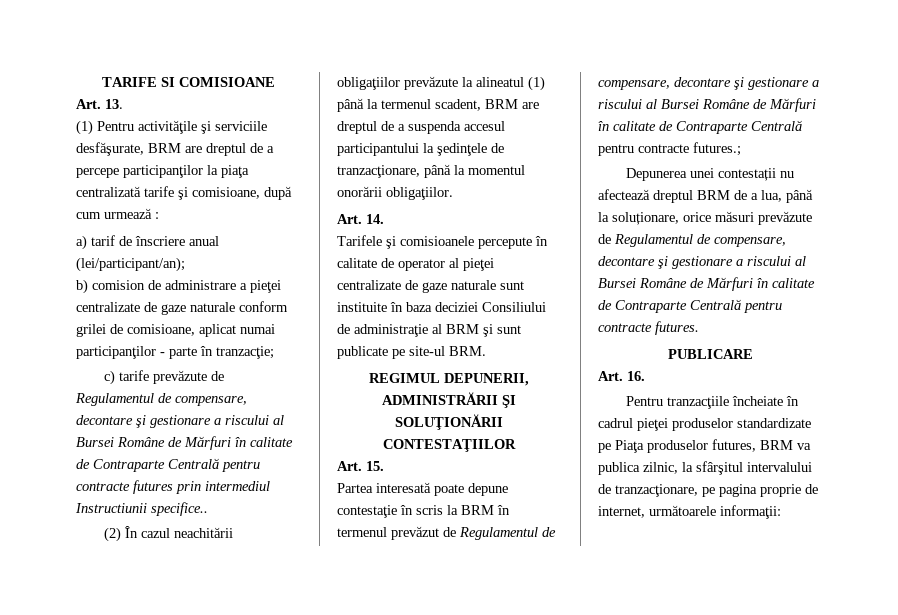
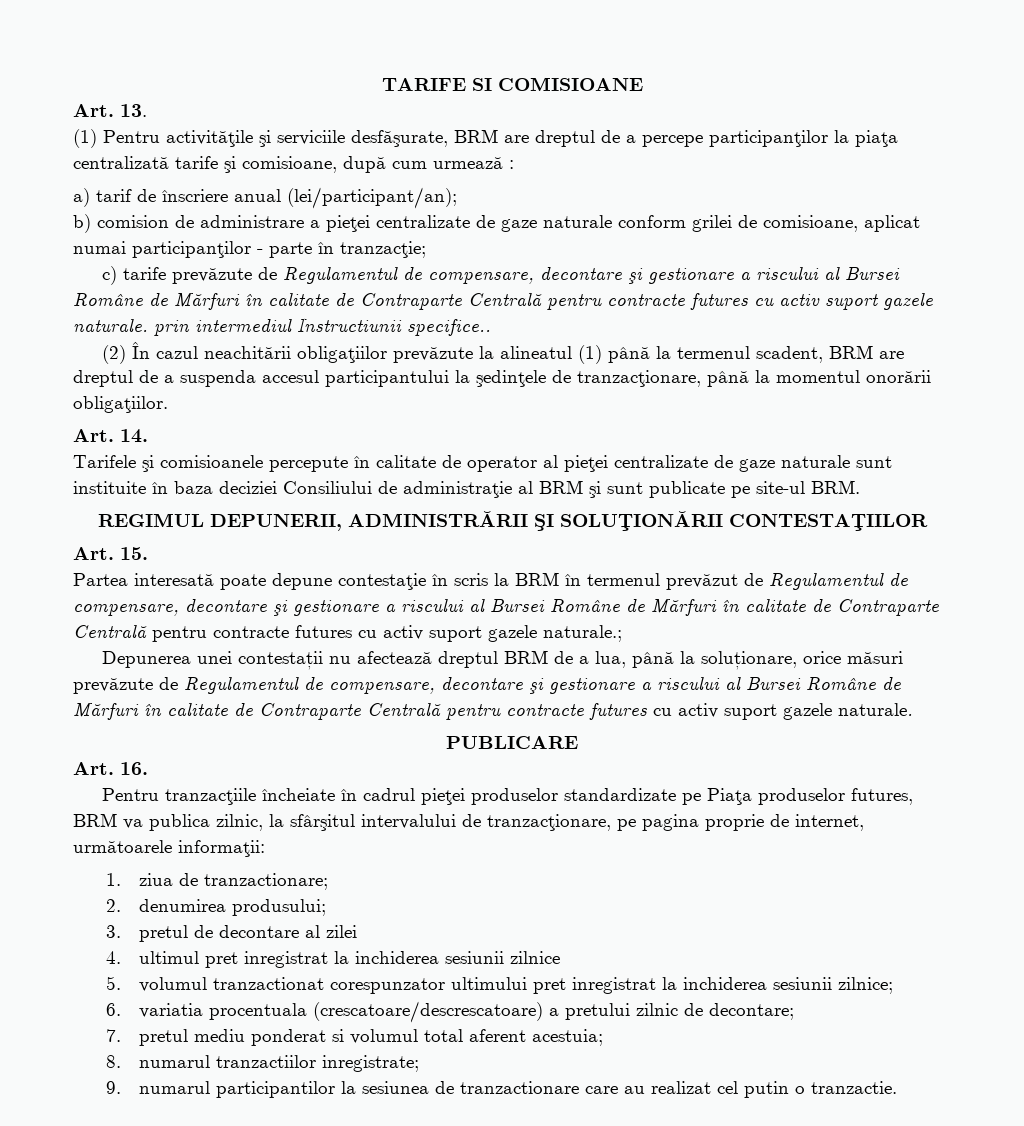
- c) tarife prevăzute de Regulamentul de compensare, decontare şi gestionare a riscului al Bursei Române de Mărfuri în calitate de Contraparte Centrală pentru contracte futures prin intermediul Instructiunii specifice..
+ c) tarife prevăzute de Regulamentul de compensare, decontare şi gestionare a riscului al Bursei Române de Mărfuri în calitate de Contraparte Centrală pentru contracte futures cu activ suport gazele naturale. prin intermediul Instructiunii specifice..
- Partea interesată poate depune contestaţie în scris la BRM în termenul prevăzut de Regulamentul de compensare, decontare şi gestionare a riscului al Bursei Române de Mărfuri în calitate de Contraparte Centrală pentru contracte futures.;
+ Partea interesată poate depune contestaţie în scris la BRM în termenul prevăzut de Regulamentul de compensare, decontare şi gestionare a riscului al Bursei Române de Mărfuri în calitate de Contraparte Centrală pentru contracte futures cu activ suport gazele naturale.;
- Depunerea unei contestații nu afectează dreptul BRM de a lua, până la soluționare, orice măsuri prevăzute de Regulamentul de compensare, decontare şi gestionare a riscului al Bursei Române de Mărfuri în calitate de Contraparte Centrală pentru contracte futures.
+ Depunerea unei contestații nu afectează dreptul BRM de a lua, până la soluționare, orice măsuri prevăzute de Regulamentul de compensare, decontare şi gestionare a riscului al Bursei Române de Mărfuri în calitate de Contraparte Centrală pentru contracte futures cu activ suport gazele naturale.
+ 1. ziua de tranzactionare;
+ 2. denumirea produsului;
+ 3. pretul de decontare al zilei
+ 4. ultimul pret inregistrat la inchiderea sesiunii zilnice
+ 5. volumul tranzactionat corespunzator ultimului pret inregistrat la inchiderea sesiunii zilnice;
+ 6. variatia procentuala (crescatoare/descrescatoare) a pretului zilnic de decontare;
+ 7. pretul mediu ponderat si volumul total aferent acestuia;
+ 8. numarul tranzactiilor inregistrate;
+ 9. numarul participantilor la sesiunea de tranzactionare care au realizat cel putin o tranzactie.

